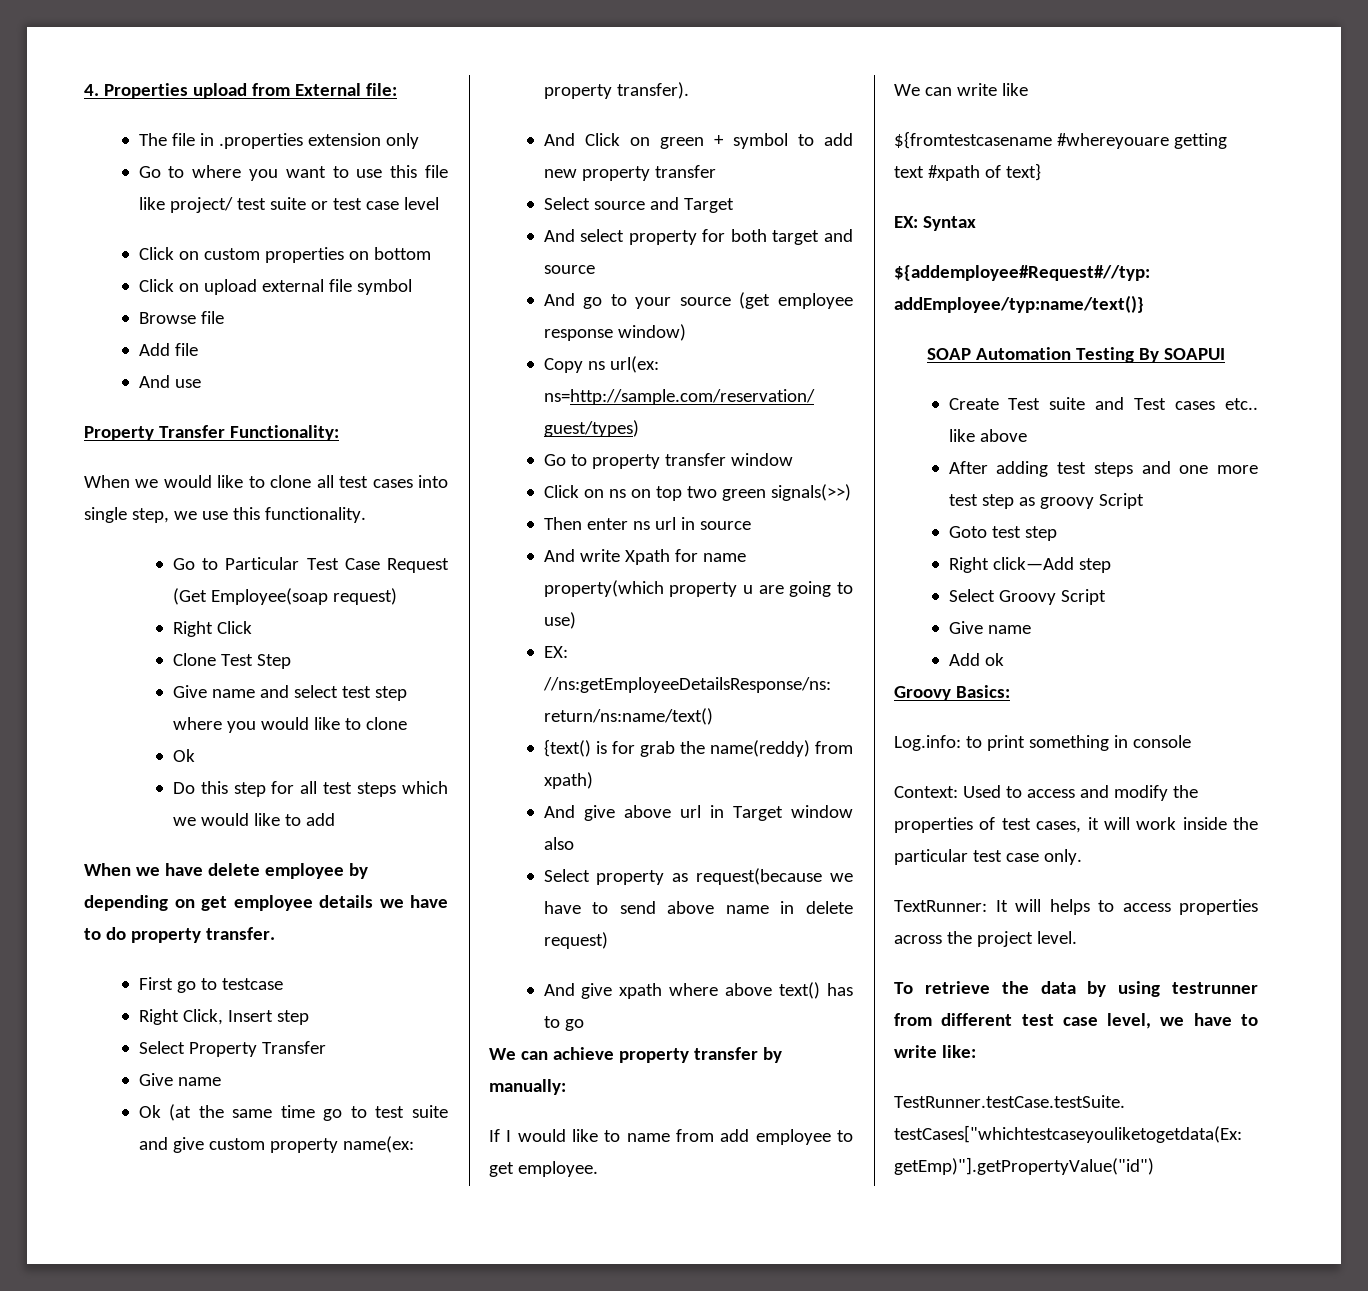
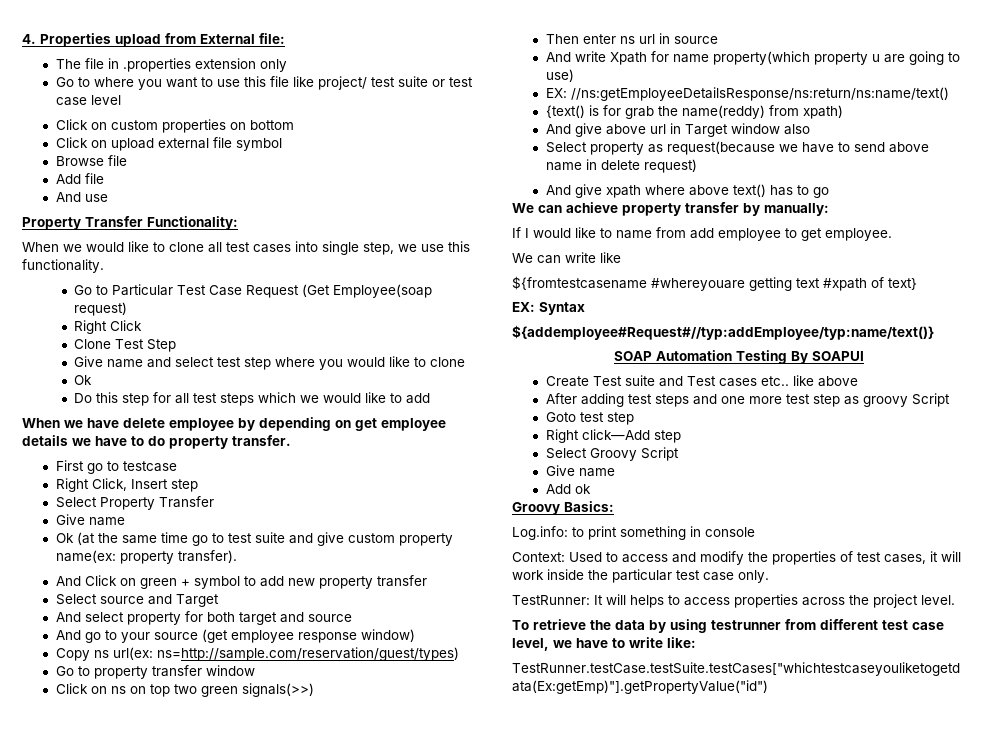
- TextRunner: It will helps to access properties across the project level.
+ TestRunner: It will helps to access properties across the project level.

